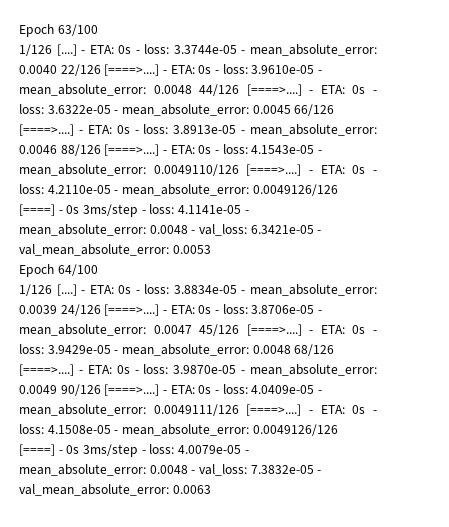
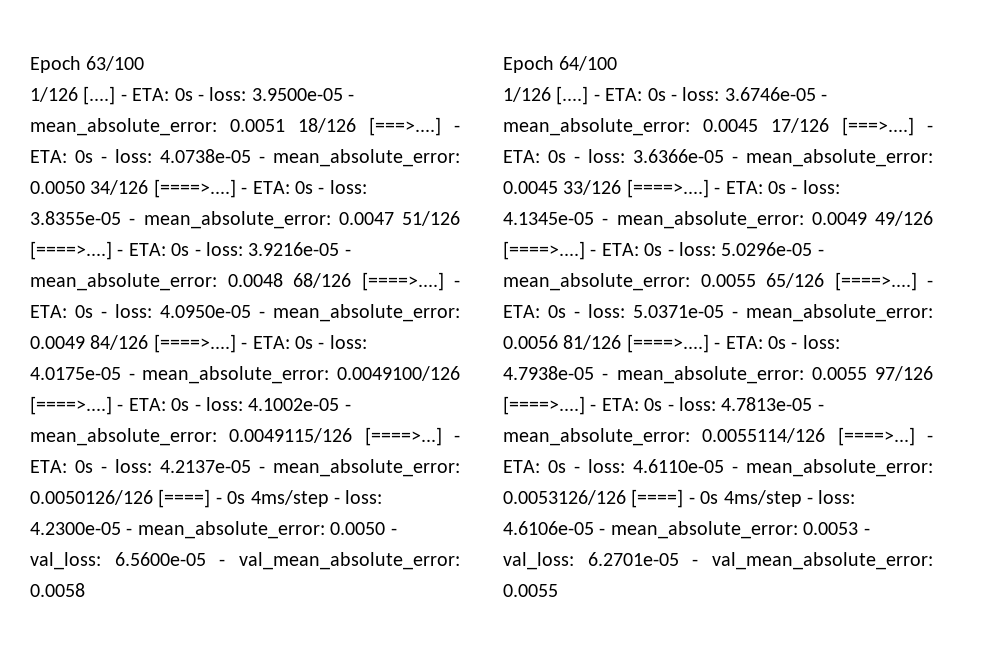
- - ETA: 0s - loss: 3.3744e-05 - mean_absolute_error: 0.0040 22/126 [====>....] - ETA: 0s - loss: 3.9610e-05 - mean_absolute_error: 0.0048 44/126 [====>....] - ETA: 0s - loss: 3.6322e-05 - mean_absolute_error: 0.0045 66/126 [====>....] - ETA: 0s - loss: 3.8913e-05 - mean_absolute_error: 0.0046 88/126 [====>....] - ETA: 0s - loss: 4.1543e-05 - mean_absolute_error: 0.0049110/126 [====>....] - ETA: 0s - loss: 4.2110e-05 - mean_absolute_error: 0.0049126/126 [====] - 0s 3ms/step - loss: 4.1141e-05 - mean_absolute_error: 0.0048 - val_loss: 6.3421e-05 - val_mean_absolute_error: 0.0053
+ - ETA: 0s - loss: 3.9500e-05 - mean_absolute_error: 0.0051 18/126 [===>....] - ETA: 0s - loss: 4.0738e-05 - mean_absolute_error: 0.0050 34/126 [====>....] - ETA: 0s - loss: 3.8355e-05 - mean_absolute_error: 0.0047 51/126 [====>....] - ETA: 0s - loss: 3.9216e-05 - mean_absolute_error: 0.0048 68/126 [====>....] - ETA: 0s - loss: 4.0950e-05 - mean_absolute_error: 0.0049 84/126 [====>....] - ETA: 0s - loss: 4.0175e-05 - mean_absolute_error: 0.0049100/126 [====>....] - ETA: 0s - loss: 4.1002e-05 - mean_absolute_error: 0.0049115/126 [====>...] - ETA: 0s - loss: 4.2137e-05 - mean_absolute_error: 0.0050126/126 [====] - 0s 4ms/step - loss: 4.2300e-05 - mean_absolute_error: 0.0050 - val_loss: 6.5600e-05 - val_mean_absolute_error: 0.0058
- - ETA: 0s - loss: 3.8834e-05 - mean_absolute_error: 0.0039 24/126 [====>....] - ETA: 0s - loss: 3.8706e-05 - mean_absolute_error: 0.0047 45/126 [====>....] - ETA: 0s - loss: 3.9429e-05 - mean_absolute_error: 0.0048 68/126 [====>....] - ETA: 0s - loss: 3.9870e-05 - mean_absolute_error: 0.0049 90/126 [====>....] - ETA: 0s - loss: 4.0409e-05 - mean_absolute_error: 0.0049111/126 [====>....] - ETA: 0s - loss: 4.1508e-05 - mean_absolute_error: 0.0049126/126 [====] - 0s 3ms/step - loss: 4.0079e-05 - mean_absolute_error: 0.0048 - val_loss: 7.3832e-05 - val_mean_absolute_error: 0.0063
+ - ETA: 0s - loss: 3.6746e-05 - mean_absolute_error: 0.0045 17/126 [===>....] - ETA: 0s - loss: 3.6366e-05 - mean_absolute_error: 0.0045 33/126 [====>....] - ETA: 0s - loss: 4.1345e-05 - mean_absolute_error: 0.0049 49/126 [====>....] - ETA: 0s - loss: 5.0296e-05 - mean_absolute_error: 0.0055 65/126 [====>....] - ETA: 0s - loss: 5.0371e-05 - mean_absolute_error: 0.0056 81/126 [====>....] - ETA: 0s - loss: 4.7938e-05 - mean_absolute_error: 0.0055 97/126 [====>....] - ETA: 0s - loss: 4.7813e-05 - mean_absolute_error: 0.0055114/126 [====>...] - ETA: 0s - loss: 4.6110e-05 - mean_absolute_error: 0.0053126/126 [====] - 0s 4ms/step - loss: 4.6106e-05 - mean_absolute_error: 0.0053 - val_loss: 6.2701e-05 - val_mean_absolute_error: 0.0055

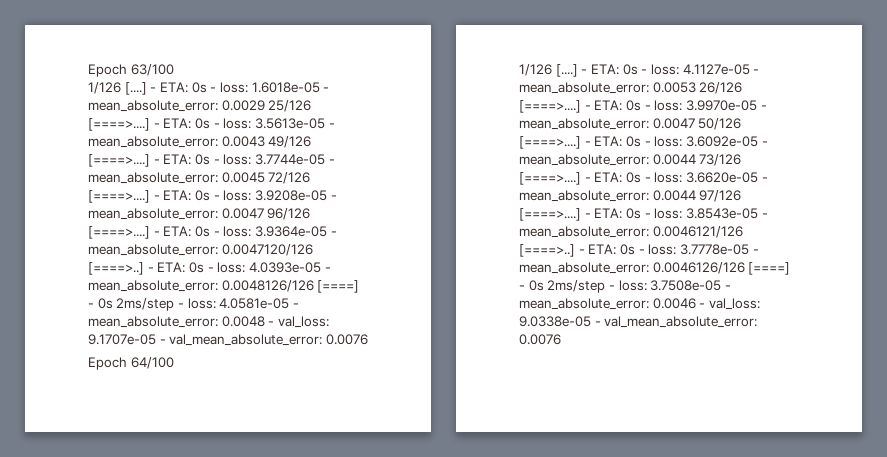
- - ETA: 0s - loss: 3.9500e-05 - mean_absolute_error: 0.0051 18/126 [===>....] - ETA: 0s - loss: 4.0738e-05 - mean_absolute_error: 0.0050 34/126 [====>....] - ETA: 0s - loss: 3.8355e-05 - mean_absolute_error: 0.0047 51/126 [====>....] - ETA: 0s - loss: 3.9216e-05 - mean_absolute_error: 0.0048 68/126 [====>....] - ETA: 0s - loss: 4.0950e-05 - mean_absolute_error: 0.0049 84/126 [====>....] - ETA: 0s - loss: 4.0175e-05 - mean_absolute_error: 0.0049100/126 [====>....] - ETA: 0s - loss: 4.1002e-05 - mean_absolute_error: 0.0049115/126 [====>...] - ETA: 0s - loss: 4.2137e-05 - mean_absolute_error: 0.0050126/126 [====] - 0s 4ms/step - loss: 4.2300e-05 - mean_absolute_error: 0.0050 - val_loss: 6.5600e-05 - val_mean_absolute_error: 0.0058
+ - ETA: 0s - loss: 1.6018e-05 - mean_absolute_error: 0.0029 25/126 [====>....] - ETA: 0s - loss: 3.5613e-05 - mean_absolute_error: 0.0043 49/126 [====>....] - ETA: 0s - loss: 3.7744e-05 - mean_absolute_error: 0.0045 72/126 [====>....] - ETA: 0s - loss: 3.9208e-05 - mean_absolute_error: 0.0047 96/126 [====>....] - ETA: 0s - loss: 3.9364e-05 - mean_absolute_error: 0.0047120/126 [====>..] - ETA: 0s - loss: 4.0393e-05 - mean_absolute_error: 0.0048126/126 [====] - 0s 2ms/step - loss: 4.0581e-05 - mean_absolute_error: 0.0048 - val_loss: 9.1707e-05 - val_mean_absolute_error: 0.0076
- - ETA: 0s - loss: 3.6746e-05 - mean_absolute_error: 0.0045 17/126 [===>....] - ETA: 0s - loss: 3.6366e-05 - mean_absolute_error: 0.0045 33/126 [====>....] - ETA: 0s - loss: 4.1345e-05 - mean_absolute_error: 0.0049 49/126 [====>....] - ETA: 0s - loss: 5.0296e-05 - mean_absolute_error: 0.0055 65/126 [====>....] - ETA: 0s - loss: 5.0371e-05 - mean_absolute_error: 0.0056 81/126 [====>....] - ETA: 0s - loss: 4.7938e-05 - mean_absolute_error: 0.0055 97/126 [====>....]
+ - ETA: 0s - loss: 4.1127e-05 - mean_absolute_error: 0.0053 26/126 [====>....] - ETA: 0s - loss: 3.9970e-05 - mean_absolute_error: 0.0047 50/126 [====>....] - ETA: 0s - loss: 3.6092e-05 - mean_absolute_error: 0.0044 73/126 [====>....] - ETA: 0s - loss: 3.6620e-05 - mean_absolute_error: 0.0044 97/126 [====>....]
- - ETA: 0s - loss: 4.7813e-05 - mean_absolute_error: 0.0055114/126 [====>...] - ETA: 0s - loss: 4.6110e-05 - mean_absolute_error: 0.0053126/126 [====] - 0s 4ms/step - loss: 4.6106e-05 - mean_absolute_error: 0.0053 - val_loss: 6.2701e-05 - val_mean_absolute_error: 0.0055
+ - ETA: 0s - loss: 3.8543e-05 - mean_absolute_error: 0.0046121/126 [====>..] - ETA: 0s - loss: 3.7778e-05 - mean_absolute_error: 0.0046126/126 [====] - 0s 2ms/step - loss: 3.7508e-05 - mean_absolute_error: 0.0046 - val_loss: 9.0338e-05 - val_mean_absolute_error: 0.0076

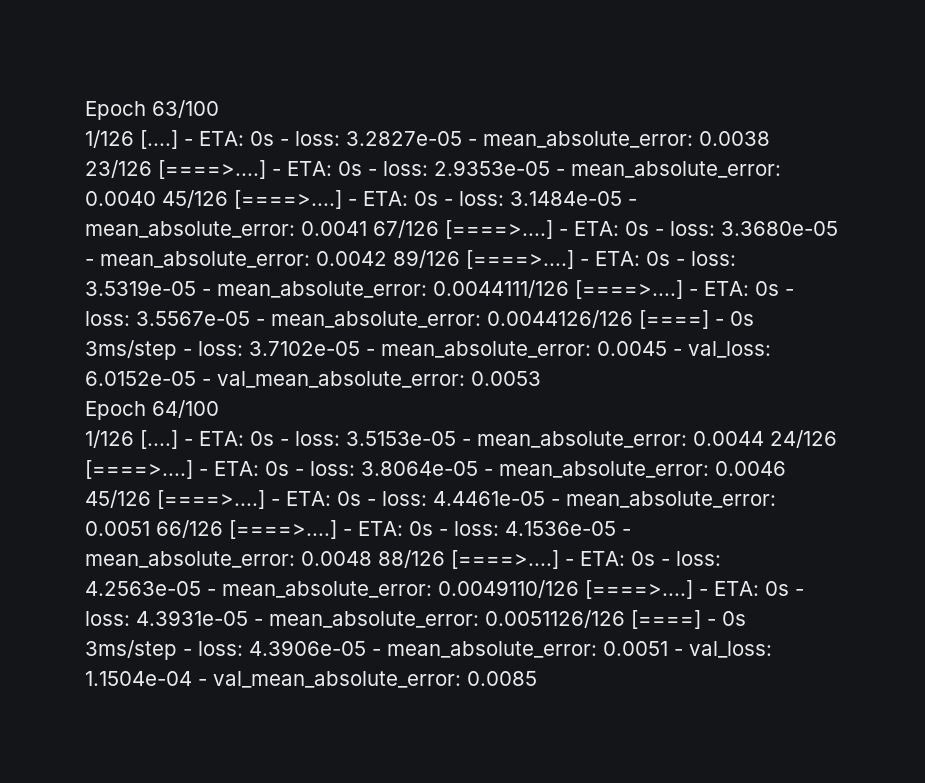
- - ETA: 0s - loss: 1.6018e-05 - mean_absolute_error: 0.0029 25/126 [====>....] - ETA: 0s - loss: 3.5613e-05 - mean_absolute_error: 0.0043 49/126 [====>....] - ETA: 0s - loss: 3.7744e-05 - mean_absolute_error: 0.0045 72/126 [====>....] - ETA: 0s - loss: 3.9208e-05 - mean_absolute_error: 0.0047 96/126 [====>....] - ETA: 0s - loss: 3.9364e-05 - mean_absolute_error: 0.0047120/126 [====>..] - ETA: 0s - loss: 4.0393e-05 - mean_absolute_error: 0.0048126/126 [====] - 0s 2ms/step - loss: 4.0581e-05 - mean_absolute_error: 0.0048 - val_loss: 9.1707e-05 - val_mean_absolute_error: 0.0076
+ - ETA: 0s - loss: 3.2827e-05 - mean_absolute_error: 0.0038 23/126 [====>....] - ETA: 0s - loss: 2.9353e-05 - mean_absolute_error: 0.0040 45/126 [====>....] - ETA: 0s - loss: 3.1484e-05 - mean_absolute_error: 0.0041 67/126 [====>....] - ETA: 0s - loss: 3.3680e-05 - mean_absolute_error: 0.0042 89/126 [====>....] - ETA: 0s - loss: 3.5319e-05 - mean_absolute_error: 0.0044111/126 [====>....] - ETA: 0s - loss: 3.5567e-05 - mean_absolute_error: 0.0044126/126 [====] - 0s 3ms/step - loss: 3.7102e-05 - mean_absolute_error: 0.0045 - val_loss: 6.0152e-05 - val_mean_absolute_error: 0.0053
- - ETA: 0s - loss: 4.1127e-05 - mean_absolute_error: 0.0053 26/126 [====>....] - ETA: 0s - loss: 3.9970e-05 - mean_absolute_error: 0.0047 50/126 [====>....] - ETA: 0s - loss: 3.6092e-05 - mean_absolute_error: 0.0044 73/126 [====>....] - ETA: 0s - loss: 3.6620e-05 - mean_absolute_error: 0.0044 97/126 [====>....] - ETA: 0s - loss: 3.8543e-05 - mean_absolute_error: 0.0046121/126 [====>..] - ETA: 0s - loss: 3.7778e-05 - mean_absolute_error: 0.0046126/126 [====] - 0s 2ms/step - loss: 3.7508e-05 - mean_absolute_error: 0.0046 - val_loss: 9.0338e-05 - val_mean_absolute_error: 0.0076
+ - ETA: 0s - loss: 3.5153e-05 - mean_absolute_error: 0.0044 24/126 [====>....] - ETA: 0s - loss: 3.8064e-05 - mean_absolute_error: 0.0046 45/126 [====>....] - ETA: 0s - loss: 4.4461e-05 - mean_absolute_error: 0.0051 66/126 [====>....] - ETA: 0s - loss: 4.1536e-05 - mean_absolute_error: 0.0048 88/126 [====>....] - ETA: 0s - loss: 4.2563e-05 - mean_absolute_error: 0.0049110/126 [====>....] - ETA: 0s - loss: 4.3931e-05 - mean_absolute_error: 0.0051126/126 [====] - 0s 3ms/step - loss: 4.3906e-05 - mean_absolute_error: 0.0051 - val_loss: 1.1504e-04 - val_mean_absolute_error: 0.0085

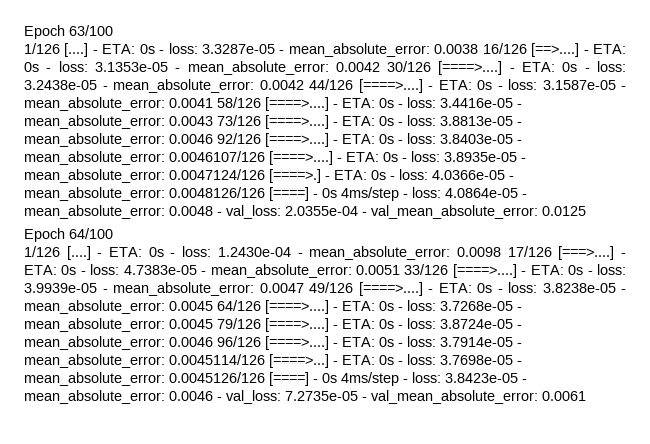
- - ETA: 0s - loss: 3.2827e-05 - mean_absolute_error: 0.0038 23/126 [====>....] - ETA: 0s - loss: 2.9353e-05 - mean_absolute_error: 0.0040 45/126 [====>....] - ETA: 0s - loss: 3.1484e-05 - mean_absolute_error: 0.0041 67/126 [====>....] - ETA: 0s - loss: 3.3680e-05 - mean_absolute_error: 0.0042 89/126 [====>....] - ETA: 0s - loss: 3.5319e-05 - mean_absolute_error: 0.0044111/126 [====>....] - ETA: 0s - loss: 3.5567e-05 - mean_absolute_error: 0.0044126/126 [====] - 0s 3ms/step - loss: 3.7102e-05 - mean_absolute_error: 0.0045 - val_loss: 6.0152e-05 - val_mean_absolute_error: 0.0053
+ - ETA: 0s - loss: 3.3287e-05 - mean_absolute_error: 0.0038 16/126 [==>....] - ETA: 0s - loss: 3.1353e-05 - mean_absolute_error: 0.0042 30/126 [====>....] - ETA: 0s - loss: 3.2438e-05 - mean_absolute_error: 0.0042 44/126 [====>....] - ETA: 0s - loss: 3.1587e-05 - mean_absolute_error: 0.0041 58/126 [====>....] - ETA: 0s - loss: 3.4416e-05 - mean_absolute_error: 0.0043 73/126 [====>....] - ETA: 0s - loss: 3.8813e-05 - mean_absolute_error: 0.0046 92/126 [====>....] - ETA: 0s - loss: 3.8403e-05 - mean_absolute_error: 0.0046107/126 [====>....] - ETA: 0s - loss: 3.8935e-05 - mean_absolute_error: 0.0047124/126 [====>.] - ETA: 0s - loss: 4.0366e-05 - mean_absolute_error: 0.0048126/126 [====] - 0s 4ms/step - loss: 4.0864e-05 - mean_absolute_error: 0.0048 - val_loss: 2.0355e-04 - val_mean_absolute_error: 0.0125
- - ETA: 0s - loss: 3.5153e-05 - mean_absolute_error: 0.0044 24/126 [====>....] - ETA: 0s - loss: 3.8064e-05 - mean_absolute_error: 0.0046 45/126 [====>....] - ETA: 0s - loss: 4.4461e-05 - mean_absolute_error: 0.0051 66/126 [====>....] - ETA: 0s - loss: 4.1536e-05 - mean_absolute_error: 0.0048 88/126 [====>....] - ETA: 0s - loss: 4.2563e-05 - mean_absolute_error: 0.0049110/126 [====>....] - ETA: 0s - loss: 4.3931e-05 - mean_absolute_error: 0.0051126/126 [====] - 0s 3ms/step - loss: 4.3906e-05 - mean_absolute_error: 0.0051 - val_loss: 1.1504e-04 - val_mean_absolute_error: 0.0085
+ - ETA: 0s - loss: 1.2430e-04 - mean_absolute_error: 0.0098 17/126 [===>....] - ETA: 0s - loss: 4.7383e-05 - mean_absolute_error: 0.0051 33/126 [====>....] - ETA: 0s - loss: 3.9939e-05 - mean_absolute_error: 0.0047 49/126 [====>....] - ETA: 0s - loss: 3.8238e-05 - mean_absolute_error: 0.0045 64/126 [====>....] - ETA: 0s - loss: 3.7268e-05 - mean_absolute_error: 0.0045 79/126 [====>....] - ETA: 0s - loss: 3.8724e-05 - mean_absolute_error: 0.0046 96/126 [====>....] - ETA: 0s - loss: 3.7914e-05 - mean_absolute_error: 0.0045114/126 [====>...] - ETA: 0s - loss: 3.7698e-05 - mean_absolute_error: 0.0045126/126 [====] - 0s 4ms/step - loss: 3.8423e-05 - mean_absolute_error: 0.0046 - val_loss: 7.2735e-05 - val_mean_absolute_error: 0.0061

